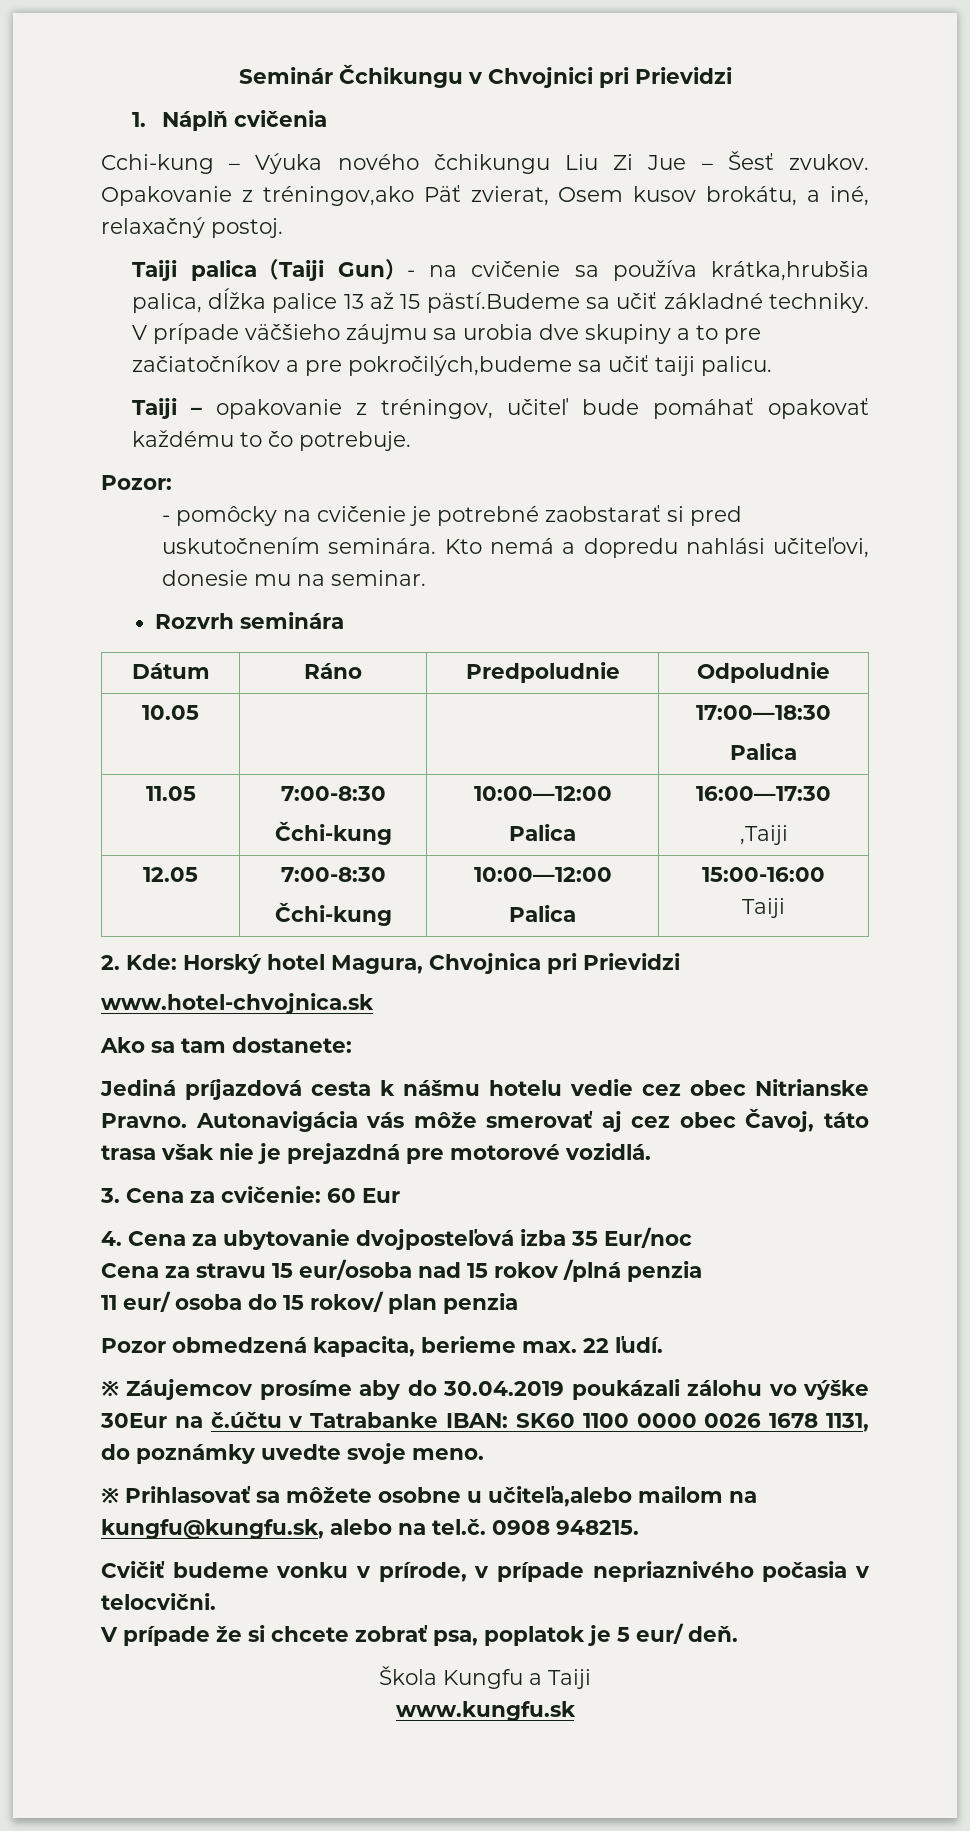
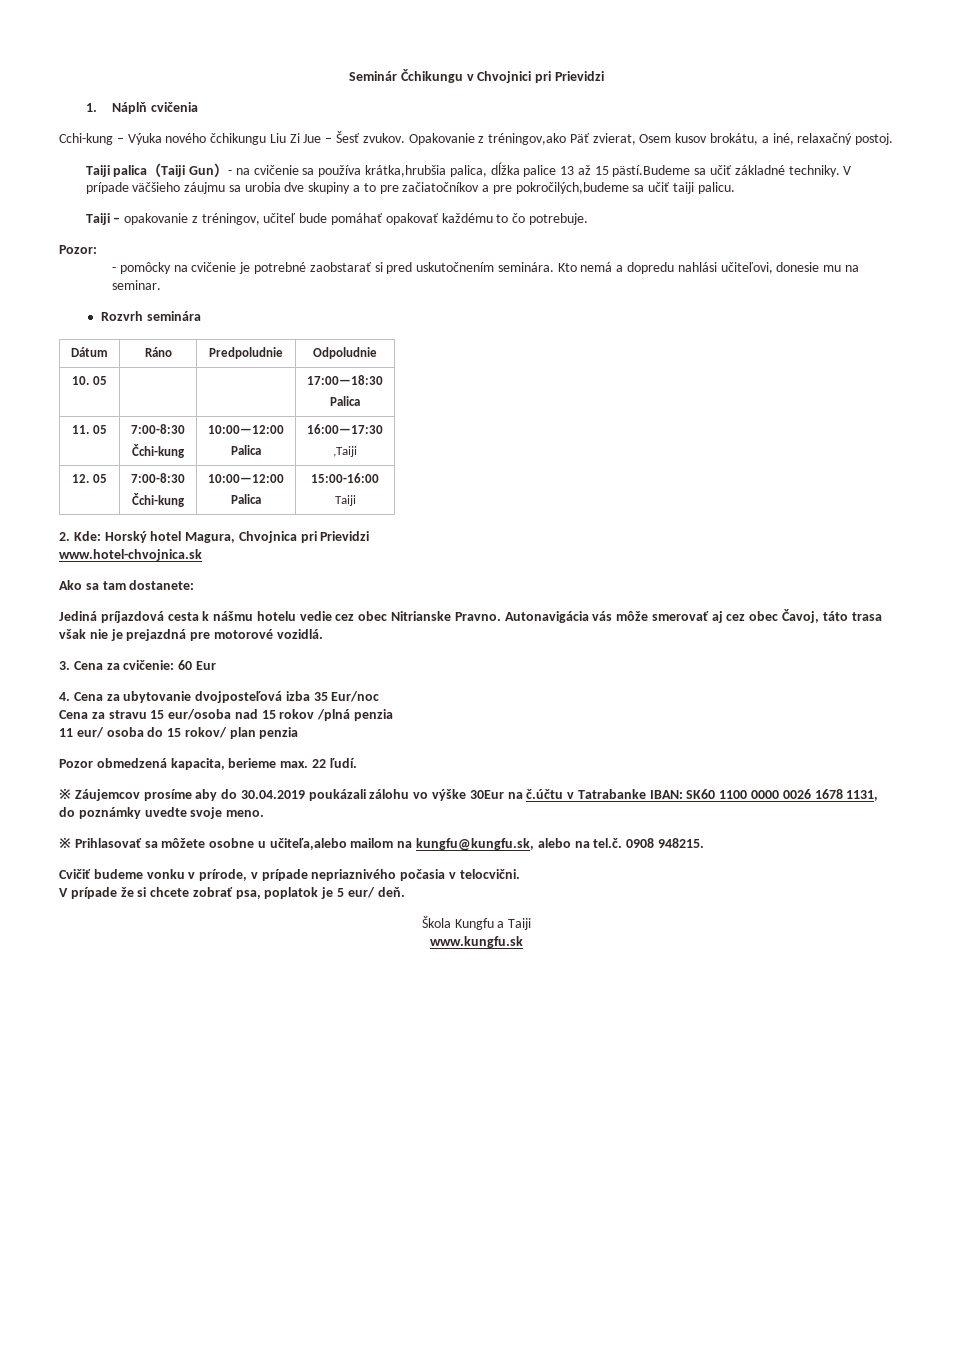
- 10.05 | | | 17:00—18:30
+ 10. 05 | | | 17:00—18:30
- 11.05 | 7:00-8:30
+ 11. 05 | 7:00-8:30
- 12.05 | 7:00-8:30
+ 12. 05 | 7:00-8:30

